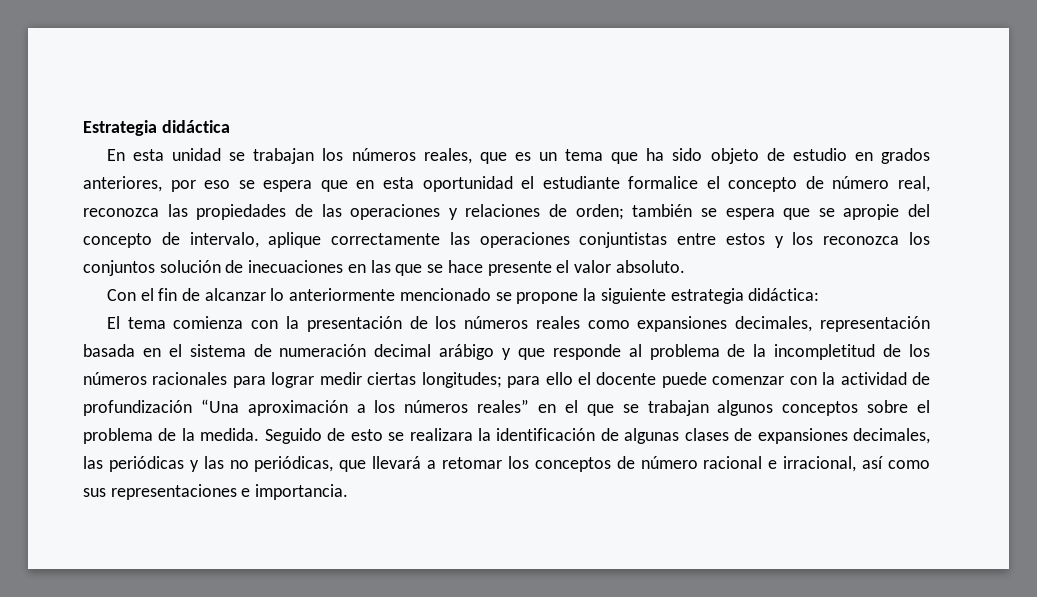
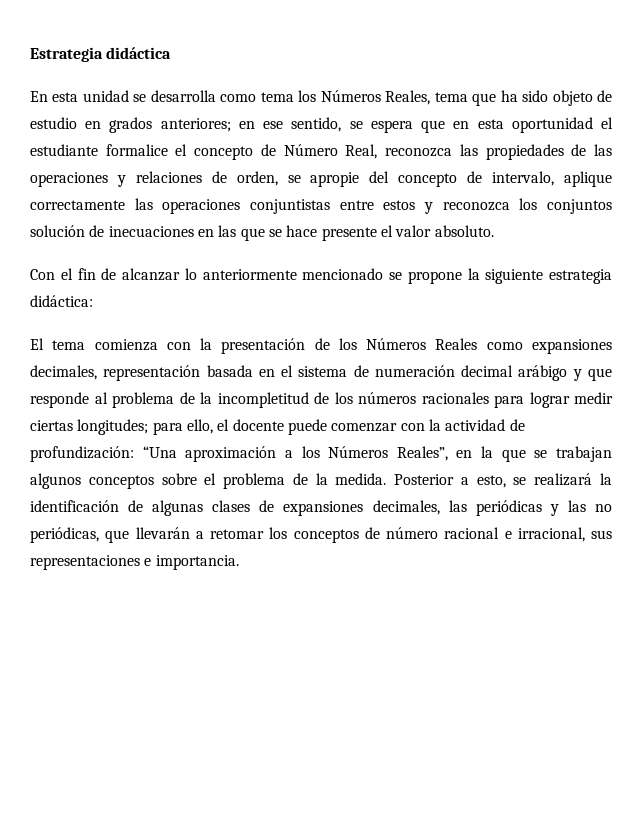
- En esta unidad se trabajan los números reales, que es un tema que ha sido objeto de estudio en grados anteriores, por eso se espera que en esta oportunidad el estudiante formalice el concepto de número real, reconozca las propiedades de las operaciones y relaciones de orden; también se espera que se apropie del concepto de intervalo, aplique correctamente las operaciones conjuntistas entre estos y los reconozca los conjuntos solución de inecuaciones en las que se hace presente el valor absoluto.
+ En esta unidad se desarrolla como tema los Números Reales, tema que ha sido objeto de estudio en grados anteriores; en ese sentido, se espera que en esta oportunidad el estudiante formalice el concepto de Número Real, reconozca las propiedades de las operaciones y relaciones de orden, se apropie del concepto de intervalo, aplique correctamente las operaciones conjuntistas entre estos y reconozca los conjuntos solución de inecuaciones en las que se hace presente el valor absoluto.
- El tema comienza con la presentación de los números reales como expansiones decimales, representación basada en el sistema de numeración decimal arábigo y que responde al problema de la incompletitud de los números racionales para lograr medir ciertas longitudes;
+ El tema comienza con la presentación de los Números Reales como expansiones decimales, representación basada en el sistema de numeración decimal arábigo y que responde al problema de la incompletitud de los números racionales para lograr medir ciertas longitudes;
- para ello el docente puede comenzar con la actividad de profundización “Una aproximación a los números reales” en el que se trabajan algunos conceptos sobre el problema de la medida.
+ para ello, el docente puede comenzar con la actividad de profundización: “Una aproximación a los Números Reales”, en la que se trabajan algunos conceptos sobre el problema de la medida.
- Seguido de esto se realizara la identificación de algunas clases de expansiones decimales, las periódicas y las no periódicas, que llevará a retomar los conceptos de número racional e irracional, así como sus representaciones e importancia.
+ Posterior a esto, se realizará la identificación de algunas clases de expansiones decimales, las periódicas y las no periódicas, que llevarán a retomar los conceptos de número racional e irracional, sus representaciones e importancia.

